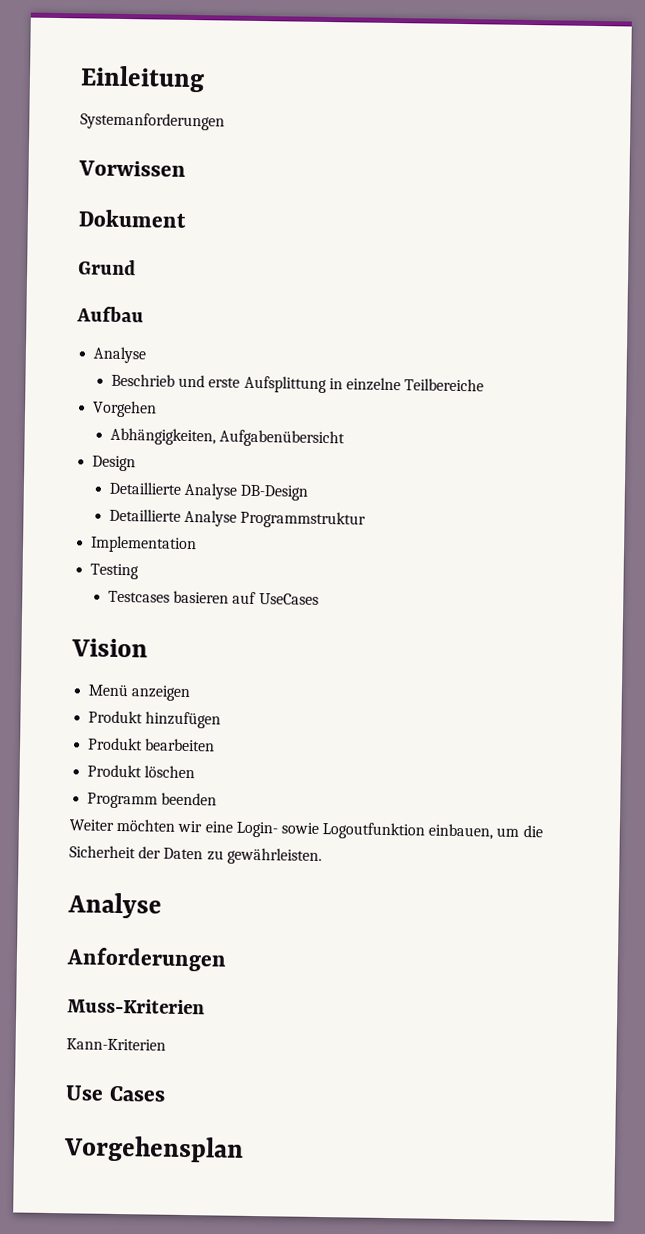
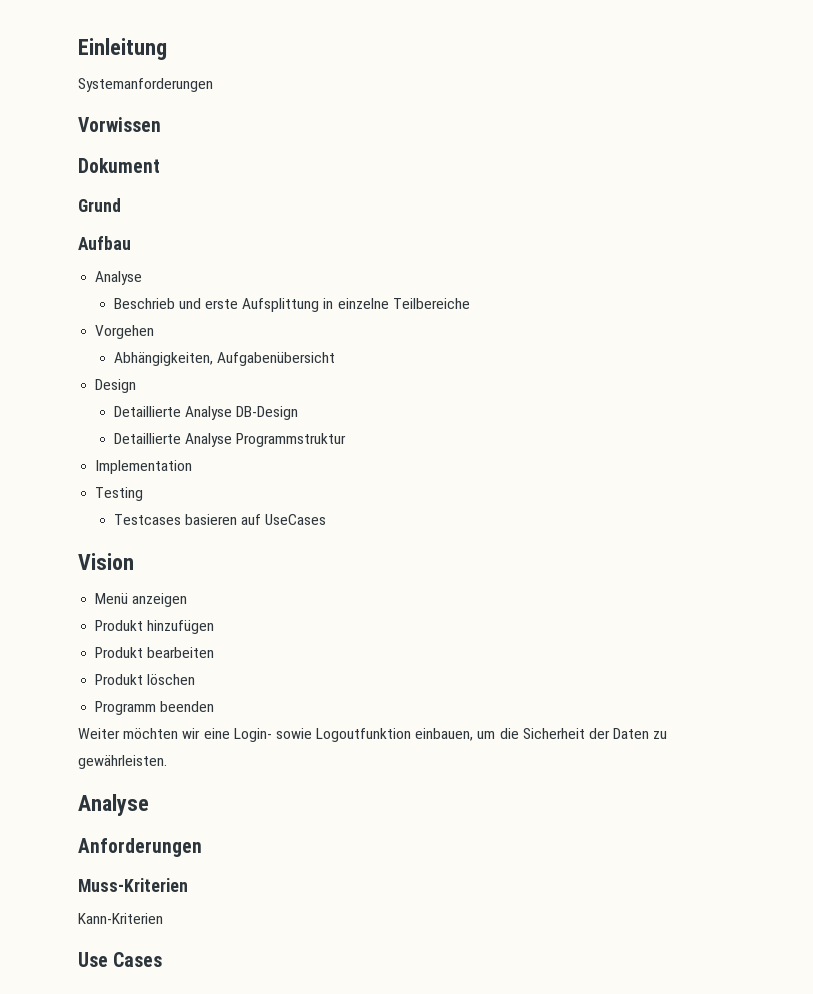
- Vorgehensplan

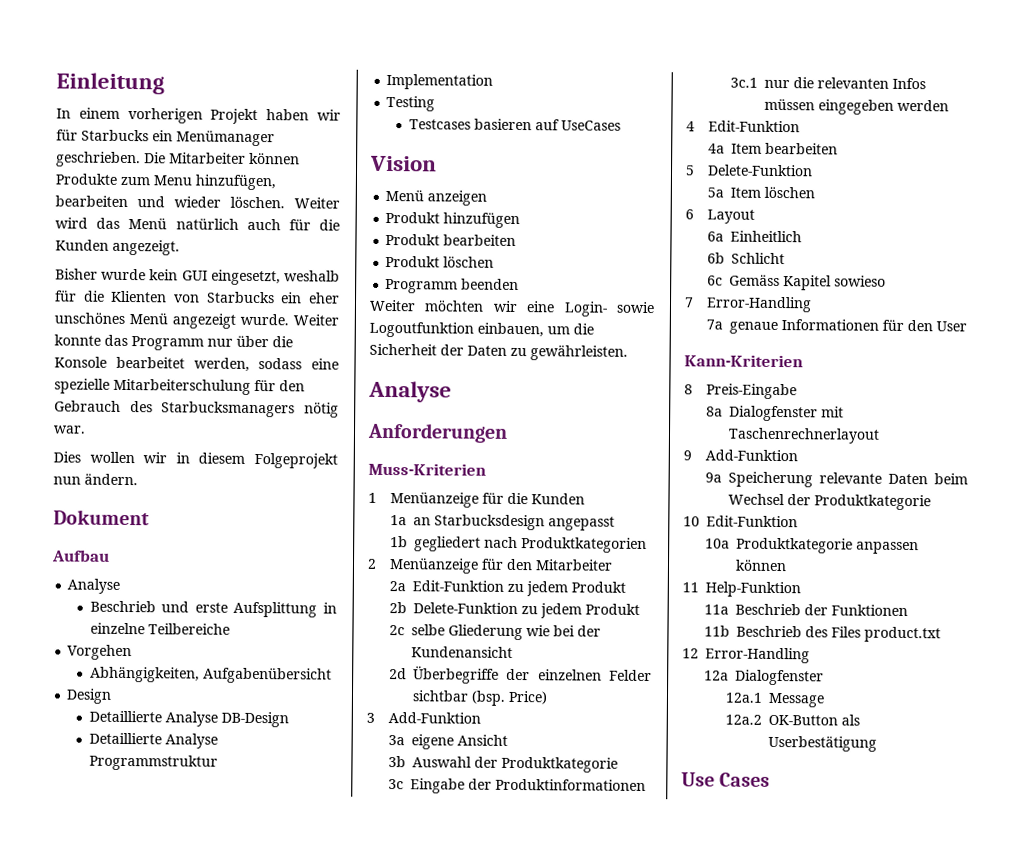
- Systemanforderungen
- Vorwissen
+ In einem vorherigen Projekt haben wir für Starbucks ein Menümanager geschrieben. Die Mitarbeiter können Produkte zum Menu hinzufügen, bearbeiten und wieder löschen. Weiter wird das Menü natürlich auch für die Kunden angezeigt.
+ Bisher wurde kein GUI eingesetzt, weshalb für die Klienten von Starbucks ein eher unschönes Menü angezeigt wurde. Weiter konnte das Programm nur über die Konsole bearbeitet werden, sodass eine spezielle Mitarbeiterschulung für den Gebrauch des Starbucksmanagers nötig war.
+ Dies wollen wir in diesem Folgeprojekt nun ändern.
- Grund
+ 1 Menüanzeige für die Kunden
+ 1a an Starbucksdesign angepasst
+ 1b gegliedert nach Produktkategorien
+ 2 Menüanzeige für den Mitarbeiter
+ 2a Edit-Funktion zu jedem Produkt
+ 2b Delete-Funktion zu jedem Produkt
+ 2c selbe Gliederung wie bei der Kundenansicht
+ 2d Überbegriffe der einzelnen Felder sichtbar (bsp. Price)
+ 3 Add-Funktion
+ 3a eigene Ansicht
+ 3b Auswahl der Produktkategorie
+ 3c Eingabe der Produktinformationen
+ 3c.1 nur die relevanten Infos müssen eingegeben werden
+ 4 Edit-Funktion
+ 4a Item bearbeiten
+ 5 Delete-Funktion
+ 5a Item löschen
+ 6 Layout
+ 6a Einheitlich
+ 6b Schlicht
+ 6c Gemäss Kapitel sowieso
+ 7 Error-Handling
+ 7a genaue Informationen für den User
  Kann-Kriterien
+ 8 Preis-Eingabe
+ 8a Dialogfenster mit Taschenrechnerlayout
+ 9 Add-Funktion
+ 9a Speicherung relevante Daten beim Wechsel der Produktkategorie
+ 10 Edit-Funktion
+ 10a Produktkategorie anpassen können
+ 11 Help-Funktion
+ 11a Beschrieb der Funktionen
+ 11b Beschrieb des Files product.txt
+ 12 Error-Handling
+ 12a Dialogfenster
+ 12a.1 Message
+ 12a.2 OK-Button als Userbestätigung

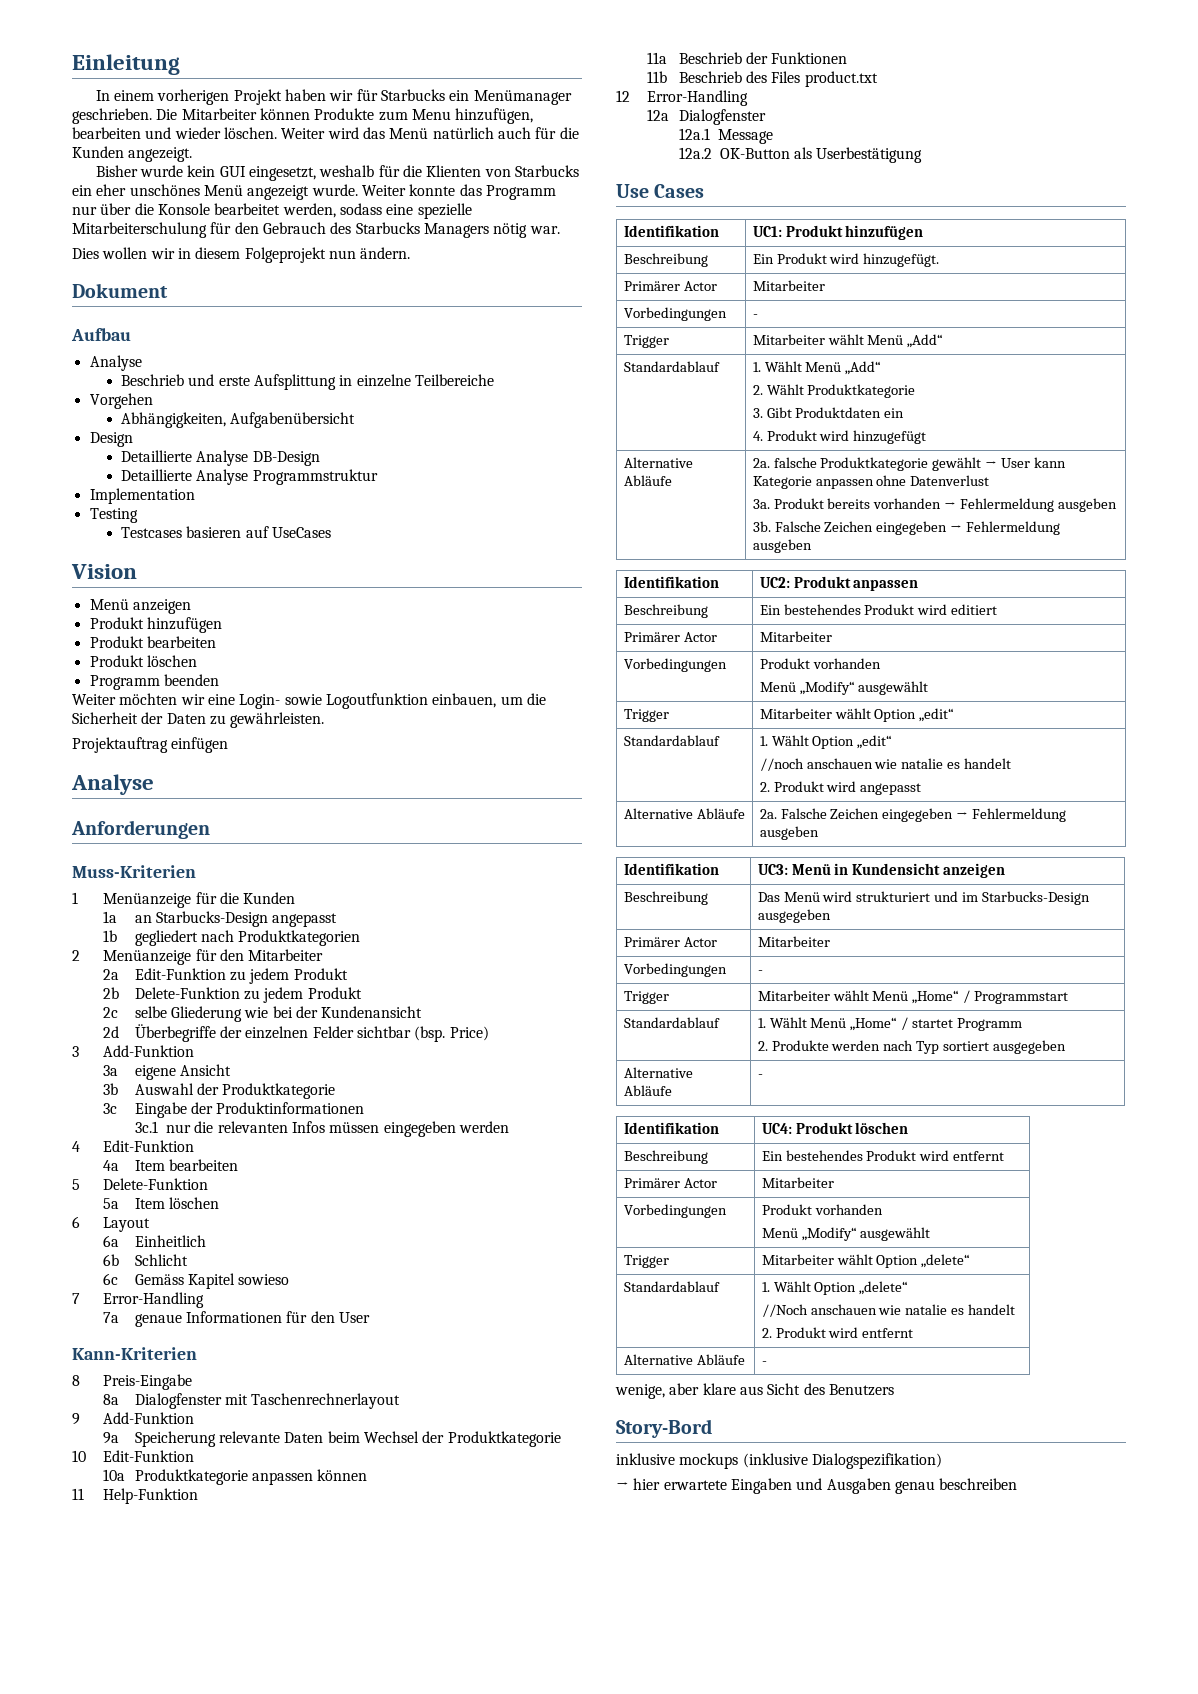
- Weiter konnte das Programm nur über die Konsole bearbeitet werden, sodass eine spezielle Mitarbeiterschulung für den Gebrauch des Starbucksmanagers nötig war.
+ Weiter konnte das Programm nur über die Konsole bearbeitet werden, sodass eine spezielle Mitarbeiterschulung für den Gebrauch des Starbucks Managers nötig war.
+ Projektauftrag einfügen
- 1a an Starbucksdesign angepasst
+ 1a an Starbucks-Design angepasst
+ Identifikation | UC1: Produkt hinzufügen
+ Beschreibung | Ein Produkt wird hinzugefügt.
+ Primärer Actor | Mitarbeiter
+ Vorbedingungen | -
+ Trigger | Mitarbeiter wählt Menü „Add“
+ Standardablauf | 1. Wählt Menü „Add“
+ 2. Wählt Produktkategorie
+ 3. Gibt Produktdaten ein
+ 4. Produkt wird hinzugefügt
+ Alternative Abläufe | 2a. falsche Produktkategorie gewählt → User kann Kategorie anpassen ohne Datenverlust
+ 3a. Produkt bereits vorhanden → Fehlermeldung ausgeben
+ 3b. Falsche Zeichen eingegeben → Fehlermeldung ausgeben
+ Identifikation | UC2: Produkt anpassen
+ Beschreibung | Ein bestehendes Produkt wird editiert
+ Primärer Actor | Mitarbeiter
+ Vorbedingungen | Produkt vorhanden
+ Menü „Modify“ ausgewählt
+ Trigger | Mitarbeiter wählt Option „edit“
+ Standardablauf | 1. Wählt Option „edit“
+ //noch anschauen wie natalie es handelt
+ 2. Produkt wird angepasst
+ Alternative Abläufe | 2a. Falsche Zeichen eingegeben → Fehlermeldung ausgeben
+ Identifikation | UC3: Menü in Kundensicht anzeigen
+ Beschreibung | Das Menü wird strukturiert und im Starbucks-Design ausgegeben
+ Primärer Actor | Mitarbeiter
+ Vorbedingungen | -
+ Trigger | Mitarbeiter wählt Menü „Home“ / Programmstart
+ Standardablauf | 1. Wählt Menü „Home“ / startet Programm
+ 2. Produkte werden nach Typ sortiert ausgegeben
+ Alternative Abläufe | -
+ Identifikation | UC4: Produkt löschen
+ Beschreibung | Ein bestehendes Produkt wird entfernt
+ Primärer Actor | Mitarbeiter
+ Vorbedingungen | Produkt vorhanden
+ Menü „Modify“ ausgewählt
+ Trigger | Mitarbeiter wählt Option „delete“
+ Standardablauf | 1. Wählt Option „delete“
+ //Noch anschauen wie natalie es handelt
+ 2. Produkt wird entfernt
+ Alternative Abläufe | -
+ wenige, aber klare aus Sicht des Benutzers
+ Story-Bord
+ inklusive mockups (inklusive Dialogspezifikation)
+ → hier erwartete Eingaben und Ausgaben genau beschreiben

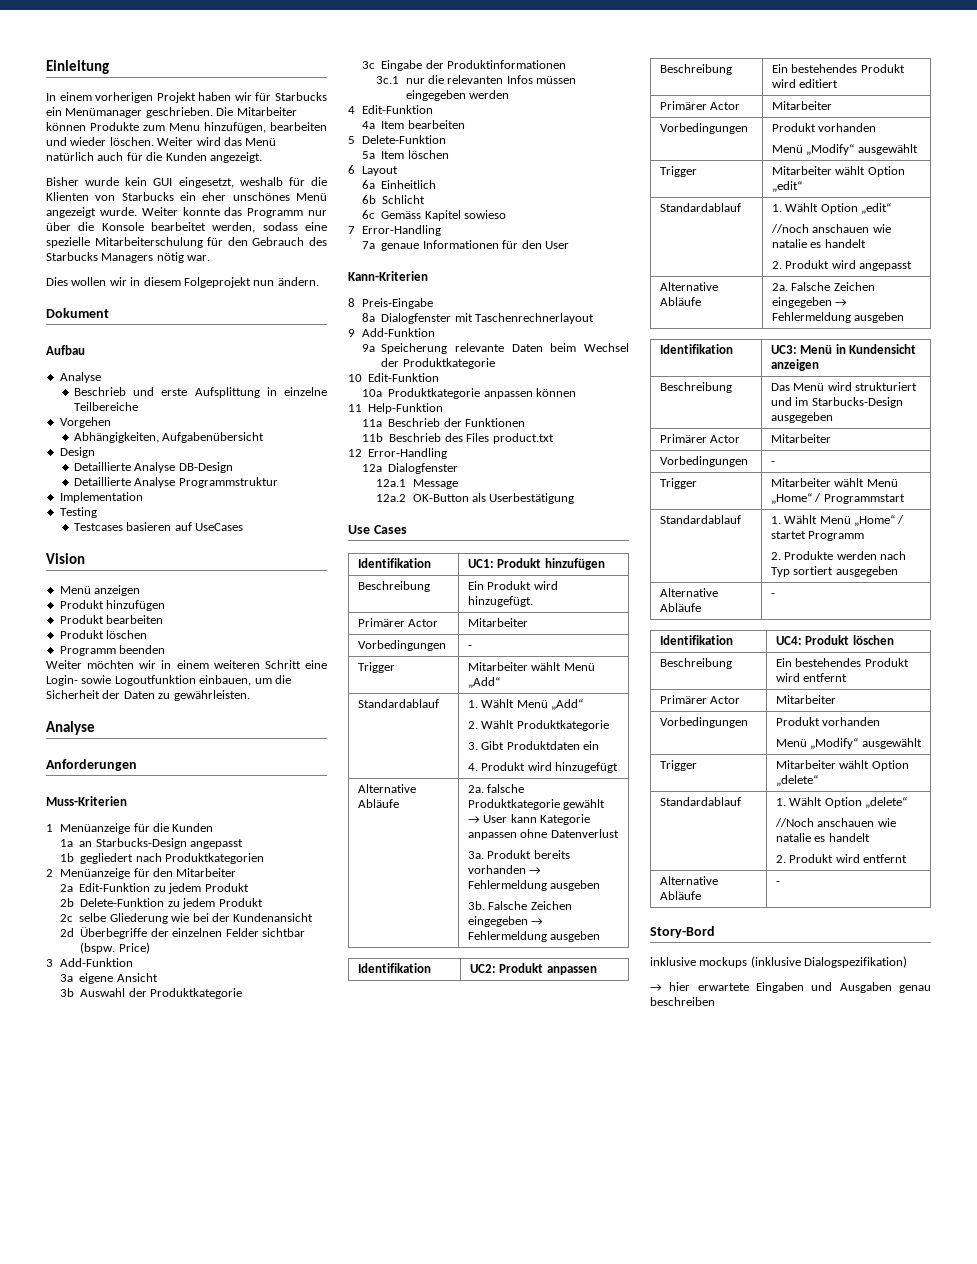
- Weiter möchten wir eine Login- sowie Logoutfunktion einbauen, um die Sicherheit der Daten zu gewährleisten.
+ Weiter möchten wir in einem weiteren Schritt eine Login- sowie Logoutfunktion einbauen, um die Sicherheit der Daten zu gewährleisten.
- Projektauftrag einfügen
- 2d Überbegriffe der einzelnen Felder sichtbar (bsp.
+ 2d Überbegriffe der einzelnen Felder sichtbar (bspw.
- wenige, aber klare aus Sicht des Benutzers

